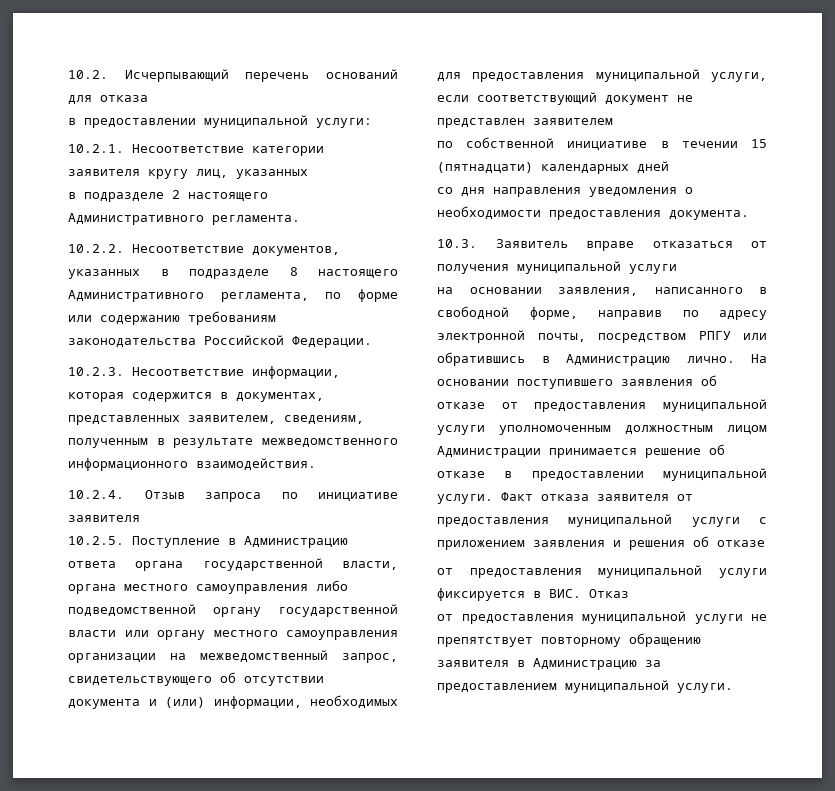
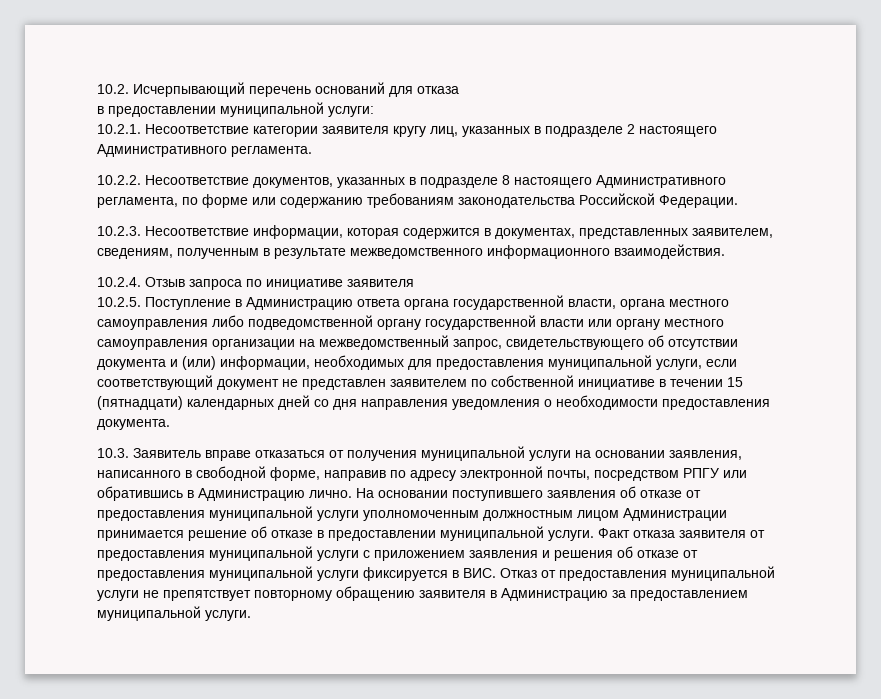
- 10.2.1. Несоответствие категории заявителя кругу лиц, указанных
- в подразделе 2 настоящего Административного регламента.
+ 10.2.1. Несоответствие категории заявителя кругу лиц, указанных в подразделе 2 настоящего Административного регламента.
- 10.2.5. Поступление в Администрацию ответа органа государственной власти, органа местного самоуправления либо подведомственной органу государственной власти или органу местного самоуправления организации на межведомственный запрос, свидетельствующего об отсутствии документа и (или) информации, необходимых для предоставления муниципальной услуги, если соответствующий документ не представлен заявителем
- по собственной инициативе в течении 15 (пятнадцати) календарных дней
- со дня направления уведомления о необходимости предоставления документа.
+ 10.2.5. Поступление в Администрацию ответа органа государственной власти, органа местного самоуправления либо подведомственной органу государственной власти или органу местного самоуправления организации на межведомственный запрос, свидетельствующего об отсутствии документа и (или) информации, необходимых для предоставления муниципальной услуги, если соответствующий документ не представлен заявителем по собственной инициативе в течении 15 (пятнадцати) календарных дней со дня направления уведомления о необходимости предоставления документа.
- 10.3. Заявитель вправе отказаться от получения муниципальной услуги
- на основании заявления, написанного в свободной форме, направив по адресу электронной почты, посредством РПГУ или обратившись в Администрацию лично.
+ 10.3. Заявитель вправе отказаться от получения муниципальной услуги на основании заявления, написанного в свободной форме, направив по адресу электронной почты, посредством РПГУ или обратившись в Администрацию лично.
- Факт отказа заявителя от предоставления муниципальной услуги с приложением заявления и решения об отказе
- от предоставления муниципальной услуги фиксируется в ВИС. Отказ
- от предоставления муниципальной услуги не препятствует повторному обращению заявителя в Администрацию за предоставлением муниципальной услуги.
+ Факт отказа заявителя от предоставления муниципальной услуги с приложением заявления и решения об отказе от предоставления муниципальной услуги фиксируется в ВИС. Отказ от предоставления муниципальной услуги не препятствует повторному обращению заявителя в Администрацию за предоставлением муниципальной услуги.

